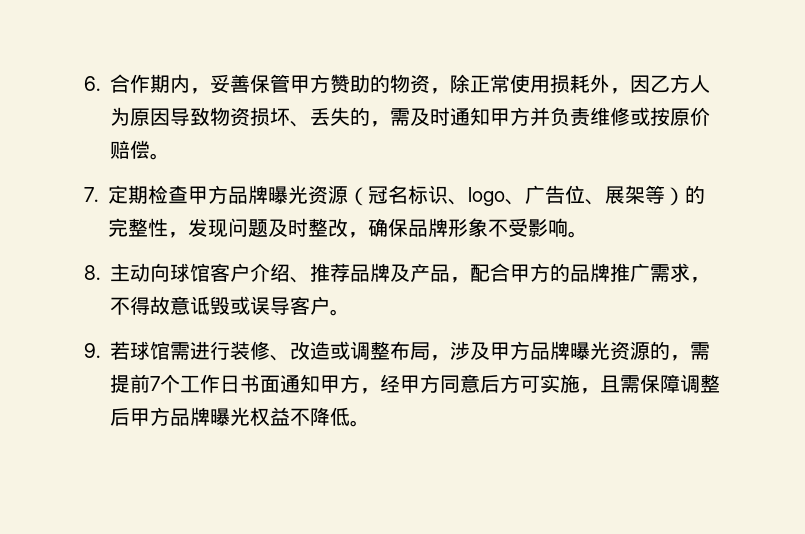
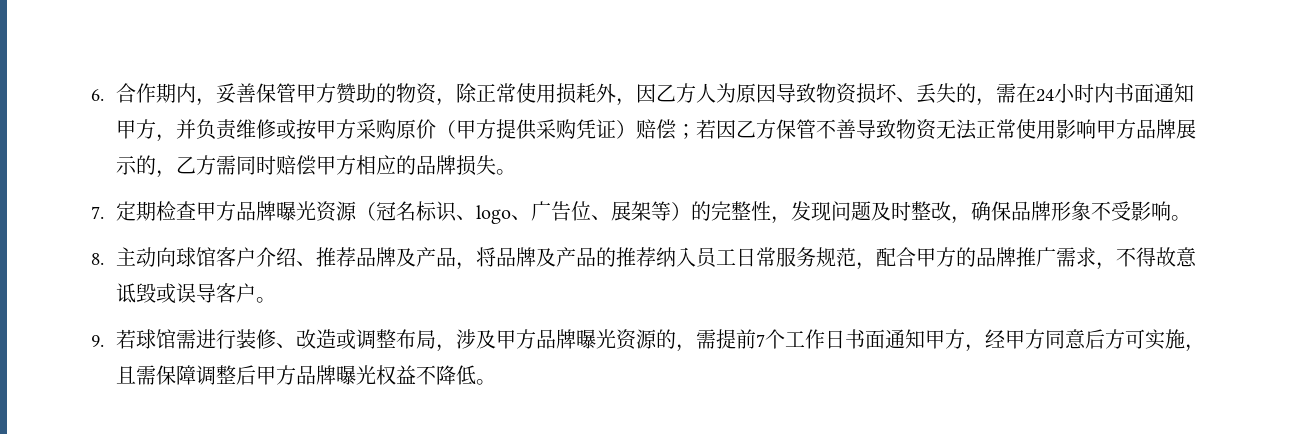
- 6.合作期内，妥善保管甲方赞助的物资，除正常使用损耗外，因乙方人为原因导致物资损坏、丢失的，需及时通知甲方并负责维修或按原价赔偿。
+ 6.合作期内，妥善保管甲方赞助的物资，除正常使用损耗外，因乙方人为原因导致物资损坏、丢失的，需在24小时内书面通知甲方，并负责维修或按甲方采购原价（甲方提供采购凭证）赔偿；若因乙方保管不善导致物资无法正常使用影响甲方品牌展示的，乙方需同时赔偿甲方相应的品牌损失。
- 8.主动向球馆客户介绍、推荐品牌及产品，配合甲方的品牌推广需求，不得故意诋毁或误导客户。
+ 8.主动向球馆客户介绍、推荐品牌及产品，将品牌及产品的推荐纳入员工日常服务规范，配合甲方的品牌推广需求，不得故意诋毁或误导客户。

